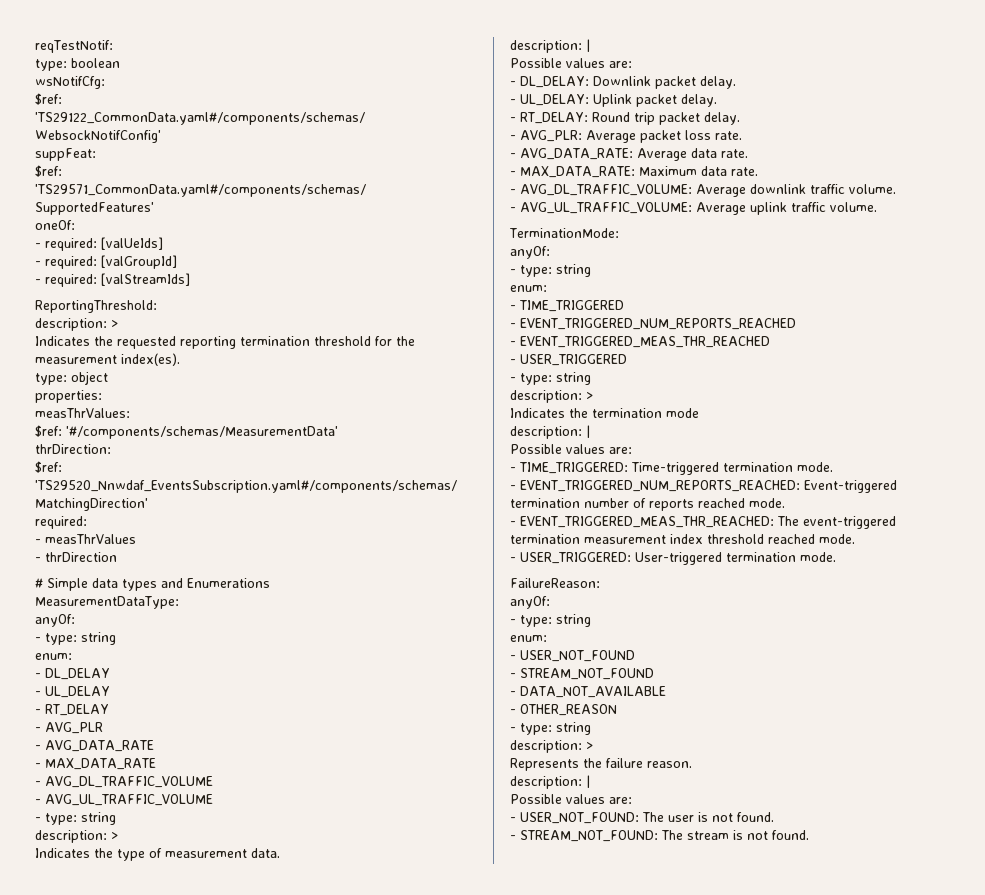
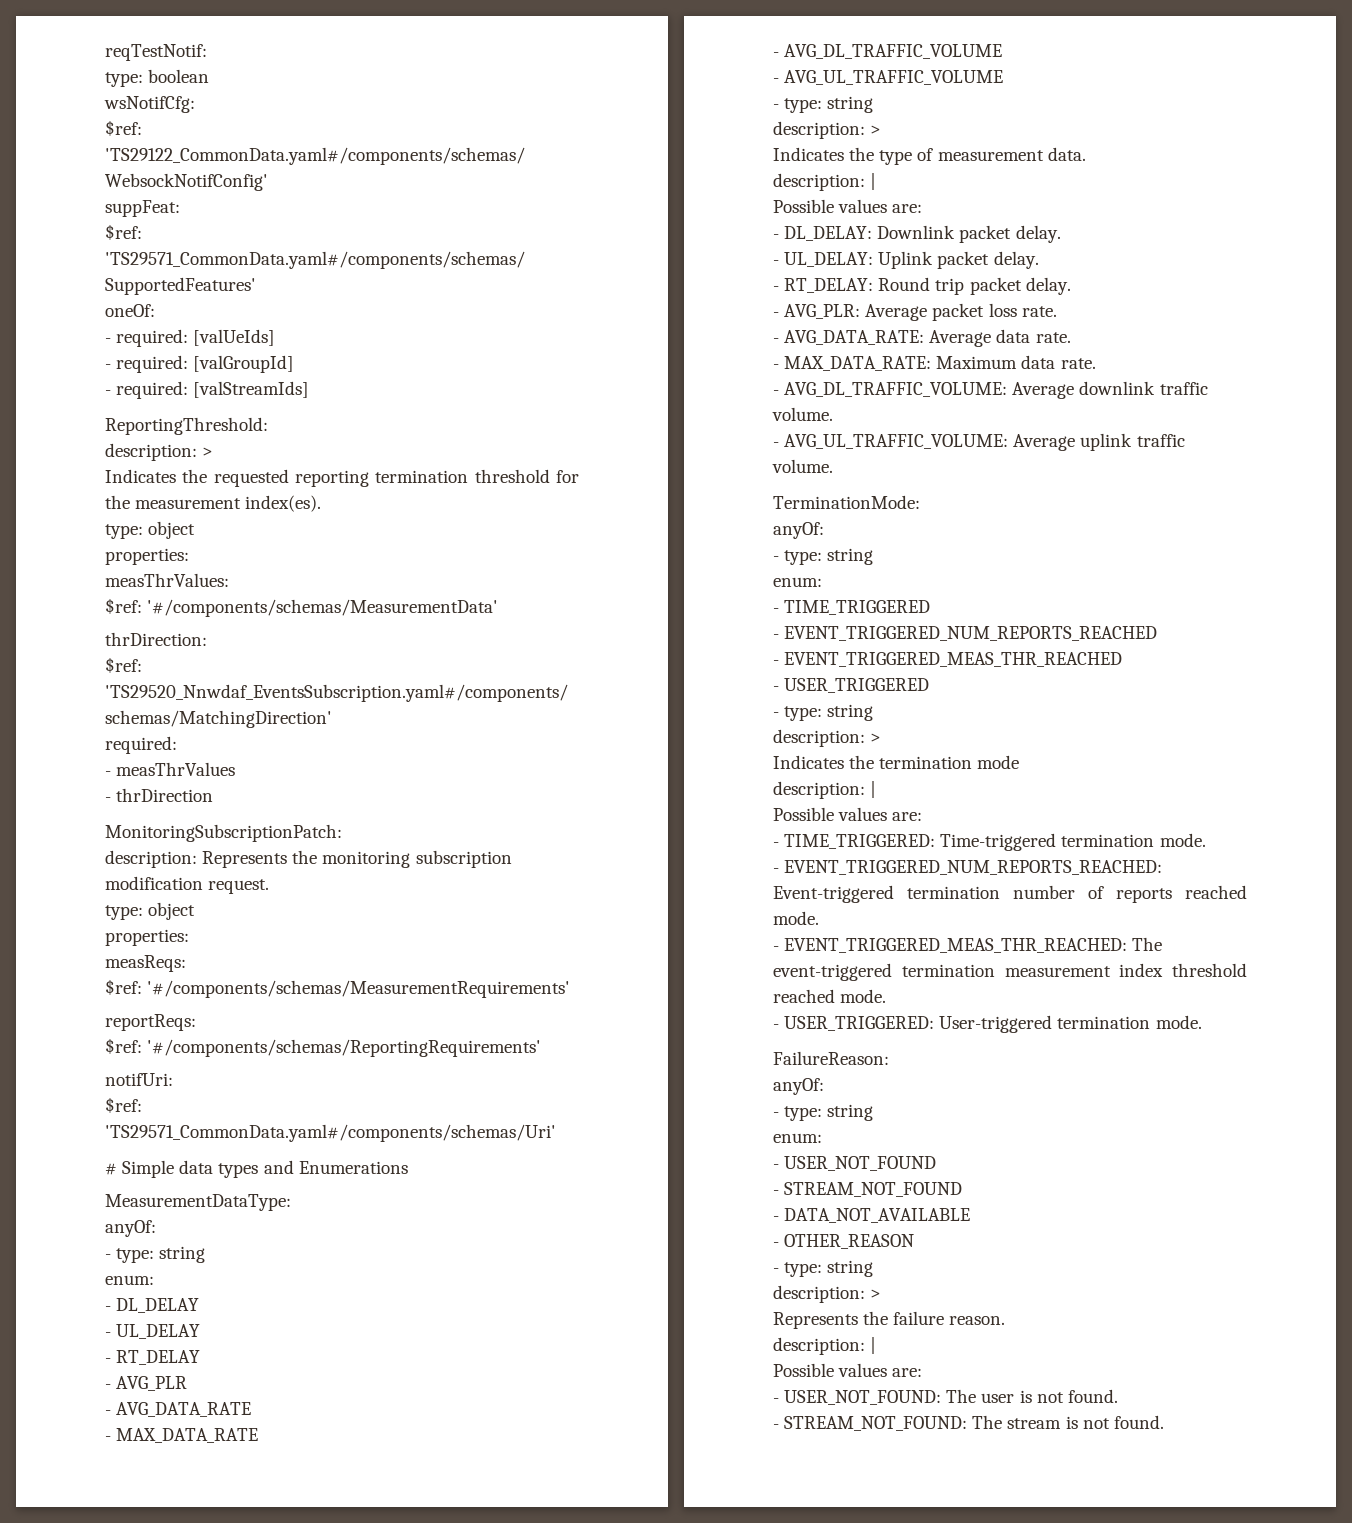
+ MonitoringSubscriptionPatch:
+ description: Represents the monitoring subscription modification request.
+ type: object
+ properties:
+ measReqs:
+ $ref: '#/components/schemas/MeasurementRequirements'
+ reportReqs:
+ $ref: '#/components/schemas/ReportingRequirements'
+ notifUri:
+ $ref: 'TS29571_CommonData.yaml#/components/schemas/Uri'

